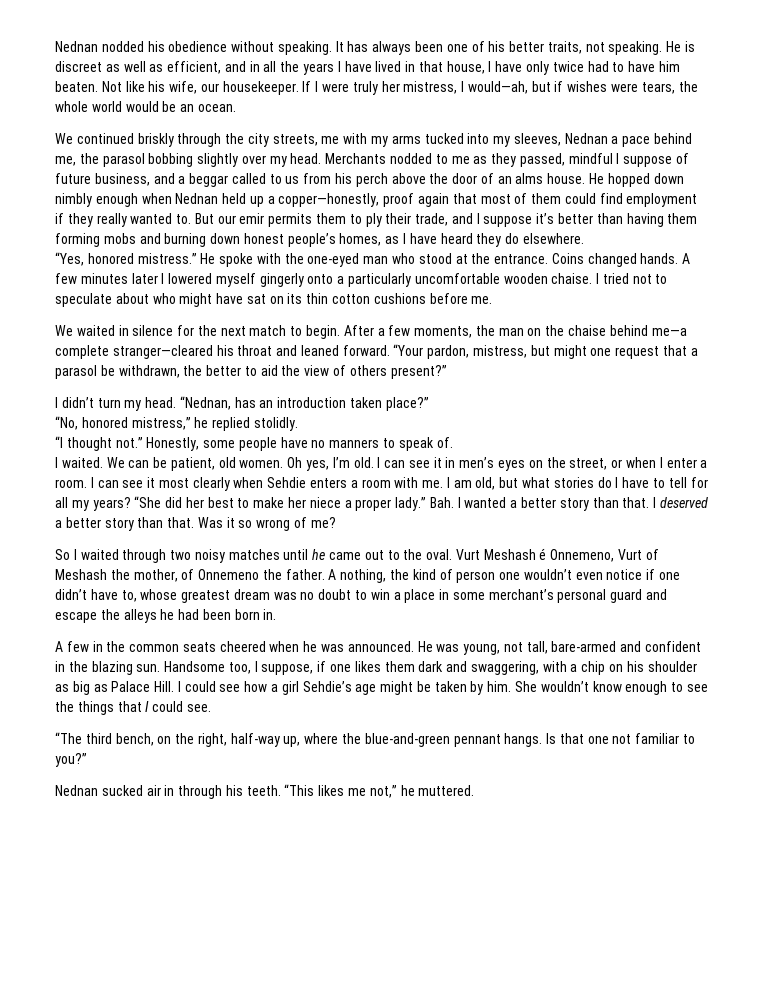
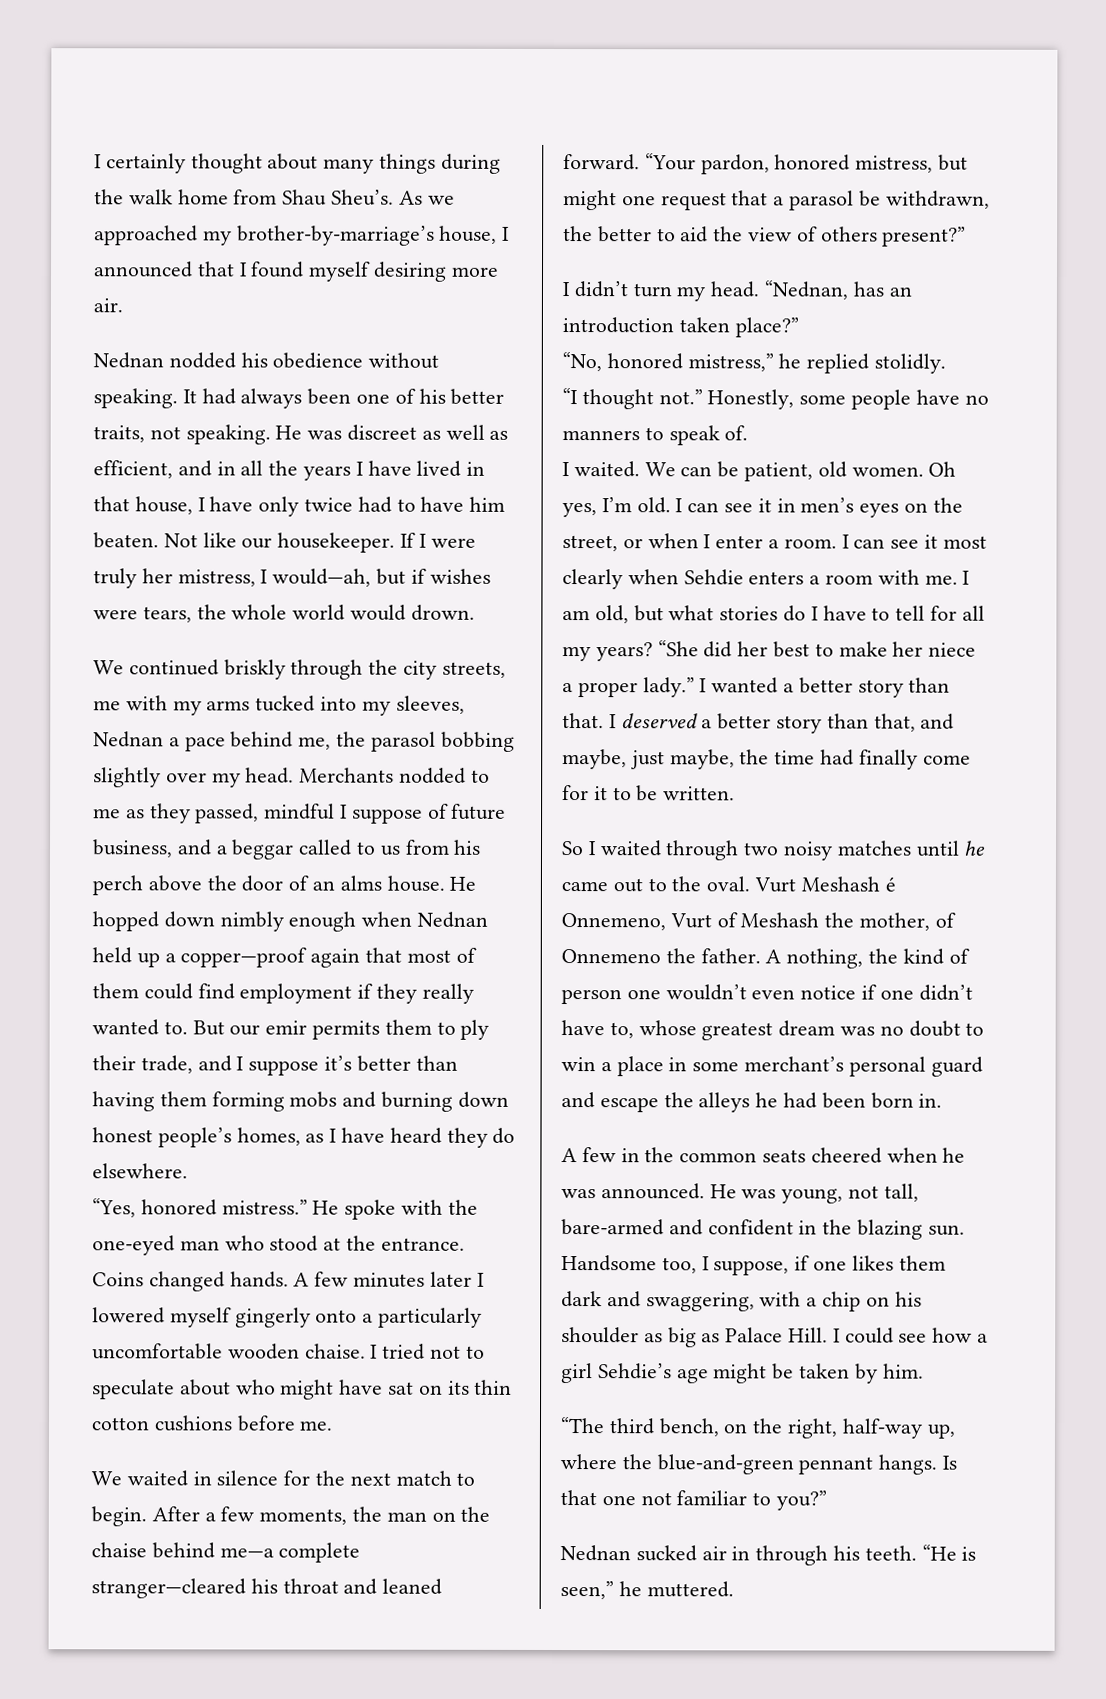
+ I certainly thought about many things during the walk home from Shau Sheu’s. As we approached my brother-by-marriage’s house, I announced that I found myself desiring more air.
- It has always been one of his better traits, not speaking.
+ It had always been one of his better traits, not speaking.
- He is discreet as well as efficient, and in all the years I have lived in that house, I have only twice had to have him beaten.
+ He was discreet as well as efficient, and in all the years I have lived in that house, I have only twice had to have him beaten.
- Not like his wife, our housekeeper.
+ Not like our housekeeper.
- If I were truly her mistress, I would—ah, but if wishes were tears, the whole world would be an ocean.
+ If I were truly her mistress, I would—ah, but if wishes were tears, the whole world would drown.
- He hopped down nimbly enough when Nednan held up a copper—honestly, proof again that most of them could find employment if they really wanted to.
+ He hopped down nimbly enough when Nednan held up a copper—proof again that most of them could find employment if they really wanted to.
- “Your pardon, mistress, but might one request that a parasol be withdrawn, the better to aid the view of others present?”
+ “Your pardon, honored mistress, but might one request that a parasol be withdrawn, the better to aid the view of others present?”
- Bah. I wanted a better story than that.
+ I wanted a better story than that.
- I deserved a better story than that. Was it so wrong of me?
+ I deserved a better story than that, and maybe, just maybe, the time had finally come for it to be written.
- She wouldn’t know enough to see the things that I could see.
- “This likes me not,” he muttered.
+ “He is seen,” he muttered.

